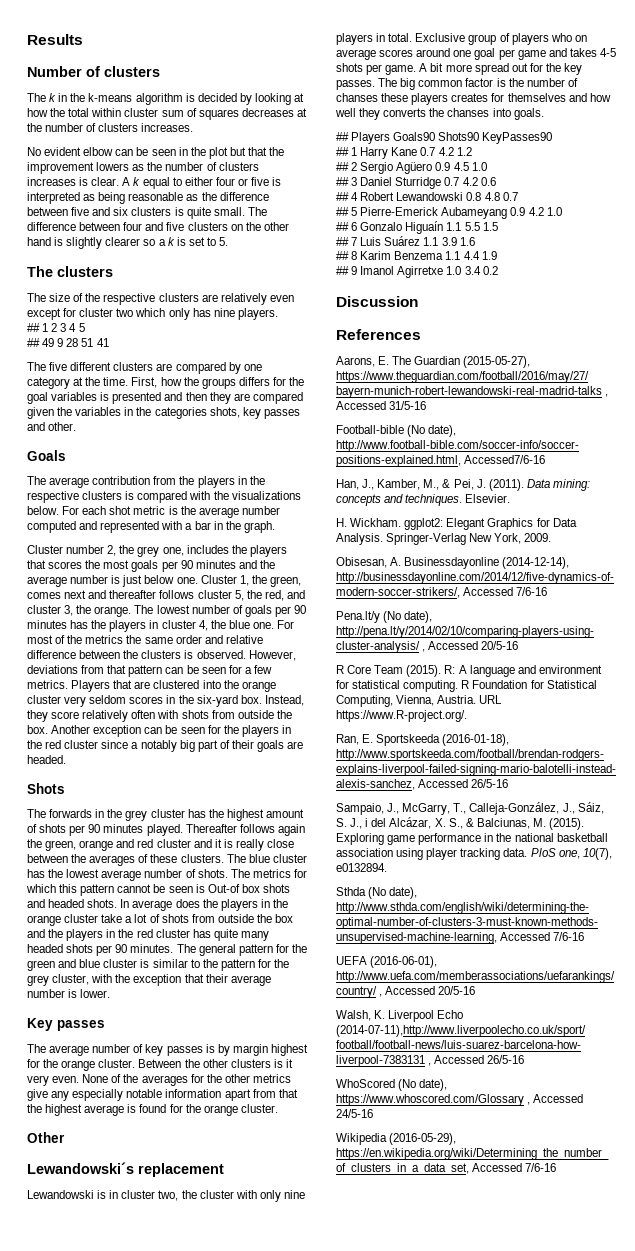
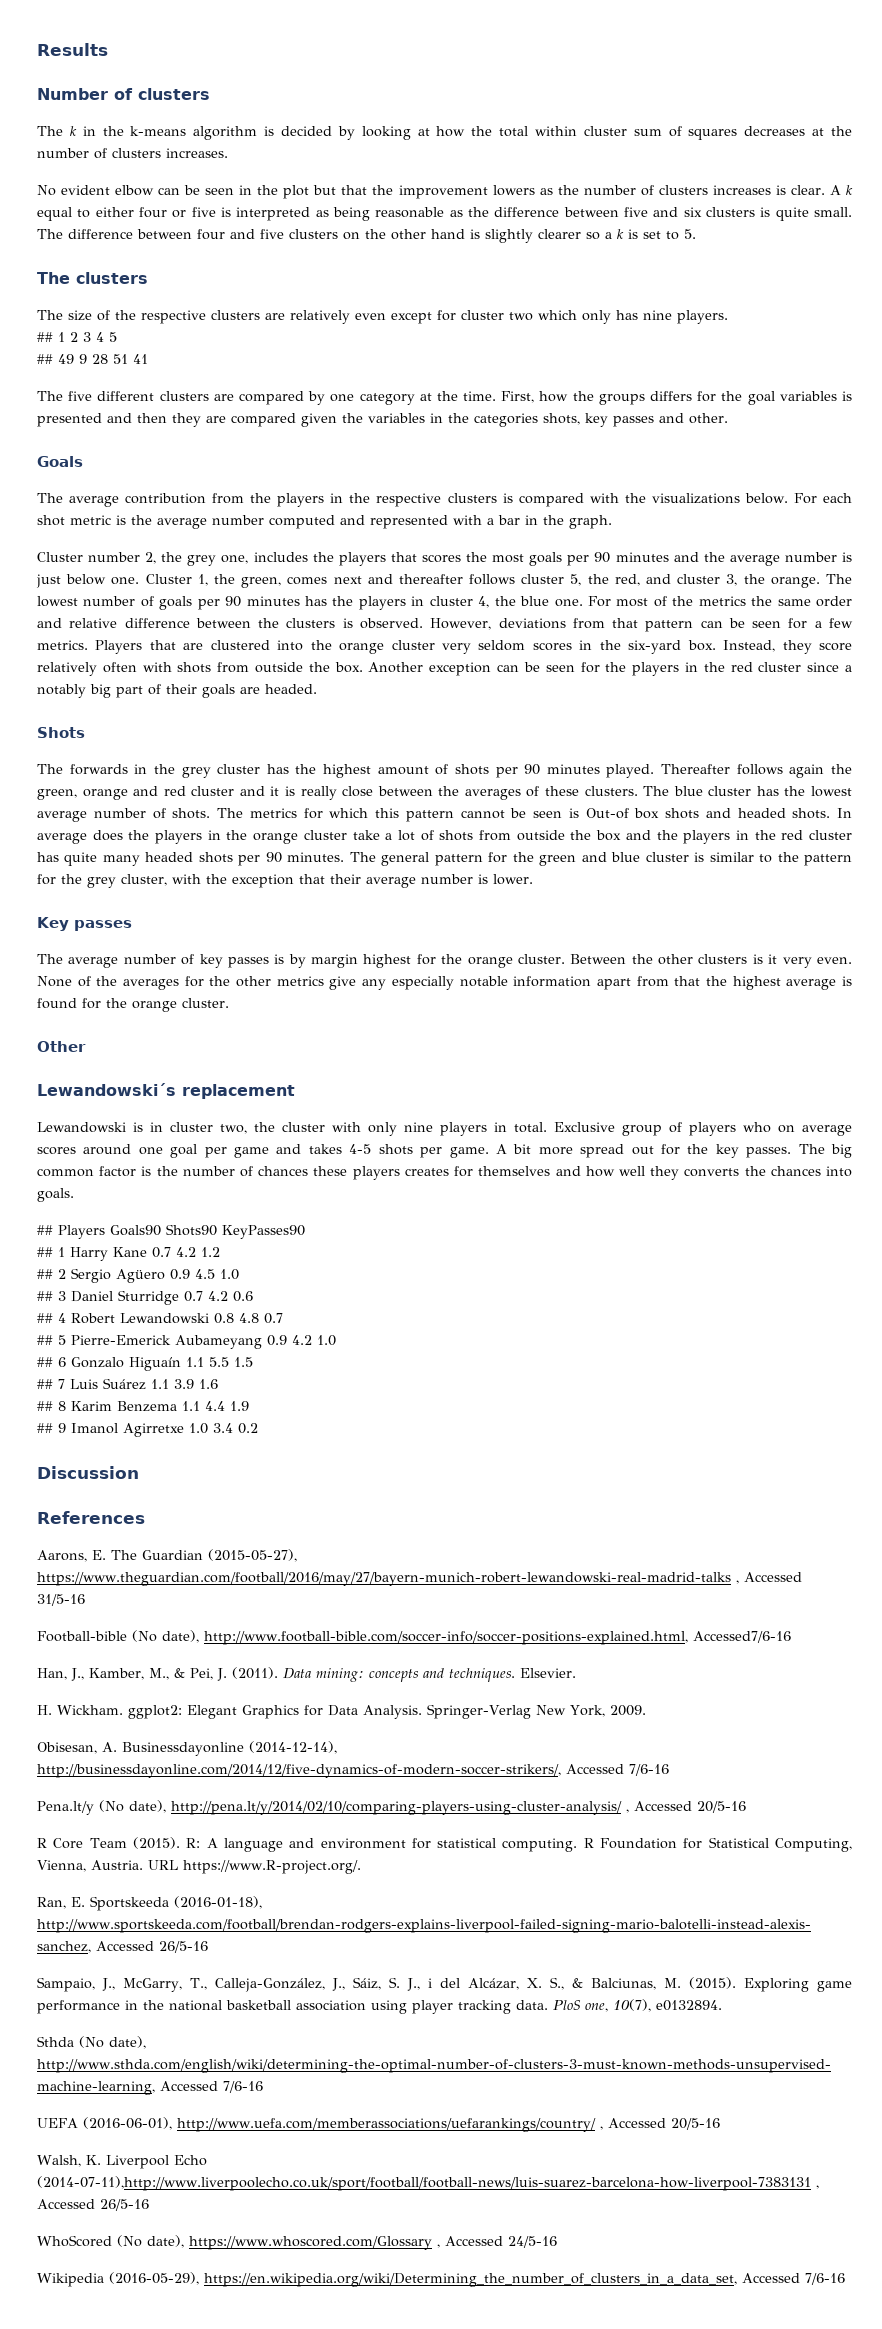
- The big common factor is the number of chanses these players creates for themselves and how well they converts the chanses into goals.
+ The big common factor is the number of chances these players creates for themselves and how well they converts the chances into goals.

